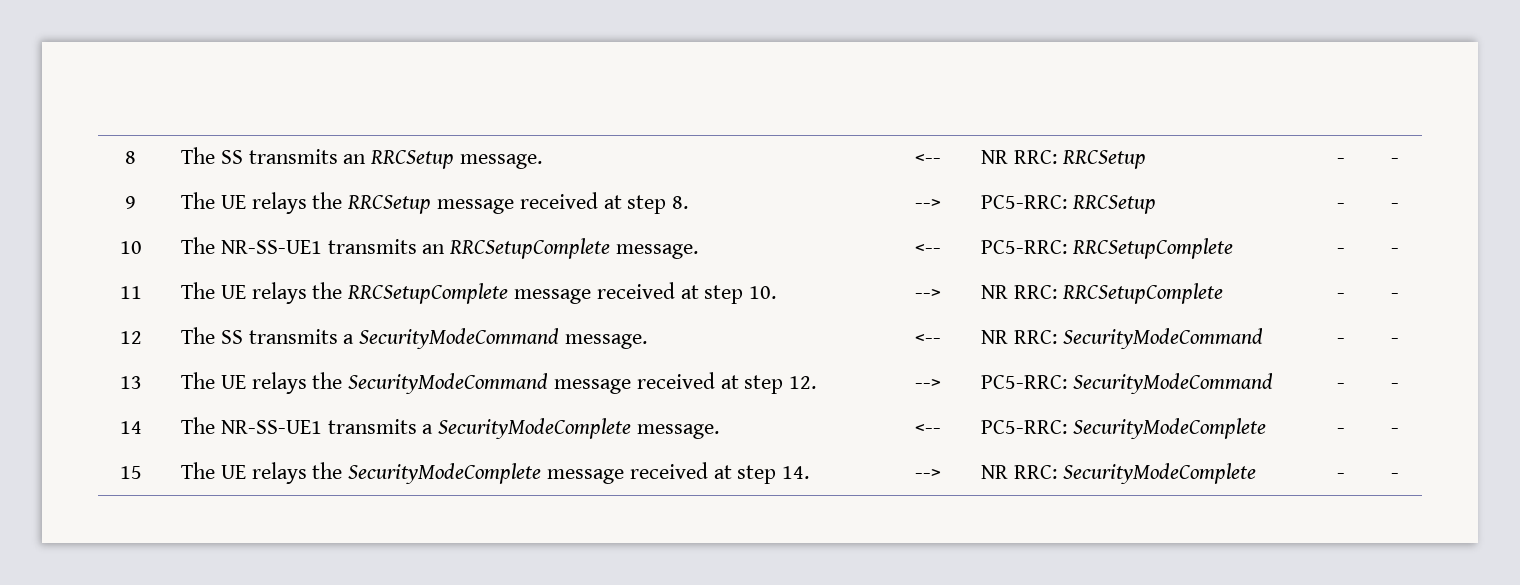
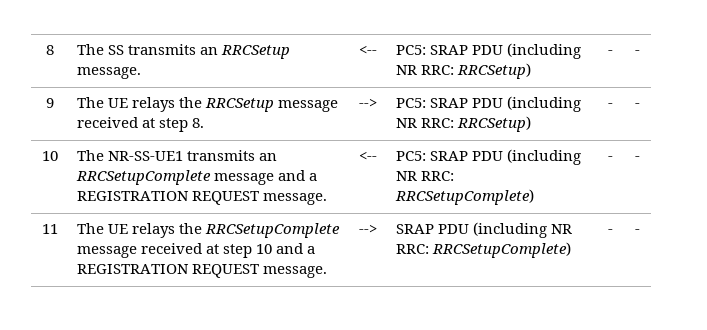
- 8 | The SS transmits an RRCSetup message. | <-- | NR RRC: RRCSetup | - | -
+ 8 | The SS transmits an RRCSetup message. | <-- | PC5: SRAP PDU (including NR RRC: RRCSetup) | - | -
- 9 | The UE relays the RRCSetup message received at step 8. | --> | PC5-RRC: RRCSetup | - | -
+ 9 | The UE relays the RRCSetup message received at step 8. | --> | PC5: SRAP PDU (including NR RRC: RRCSetup) | - | -
- 10 | The NR-SS-UE1 transmits an RRCSetupComplete message. | <-- | PC5-RRC: RRCSetupComplete | - | -
+ 10 | The NR-SS-UE1 transmits an RRCSetupComplete message and a REGISTRATION REQUEST message. | <-- | PC5: SRAP PDU (including NR RRC: RRCSetupComplete) | - | -
- 11 | The UE relays the RRCSetupComplete message received at step 10. | --> | NR RRC: RRCSetupComplete | - | -
- 12 | The SS transmits a SecurityModeCommand message. | <-- | NR RRC: SecurityModeCommand | - | -
- 13 | The UE relays the SecurityModeCommand message received at step 12. | --> | PC5-RRC: SecurityModeCommand | - | -
- 14 | The NR-SS-UE1 transmits a SecurityModeComplete message. | <-- | PC5-RRC: SecurityModeComplete | - | -
- 15 | The UE relays the SecurityModeComplete message received at step 14. | --> | NR RRC: SecurityModeComplete | - | -
+ 11 | The UE relays the RRCSetupComplete message received at step 10 and a REGISTRATION REQUEST message. | --> | SRAP PDU (including NR RRC: RRCSetupComplete) | - | -

